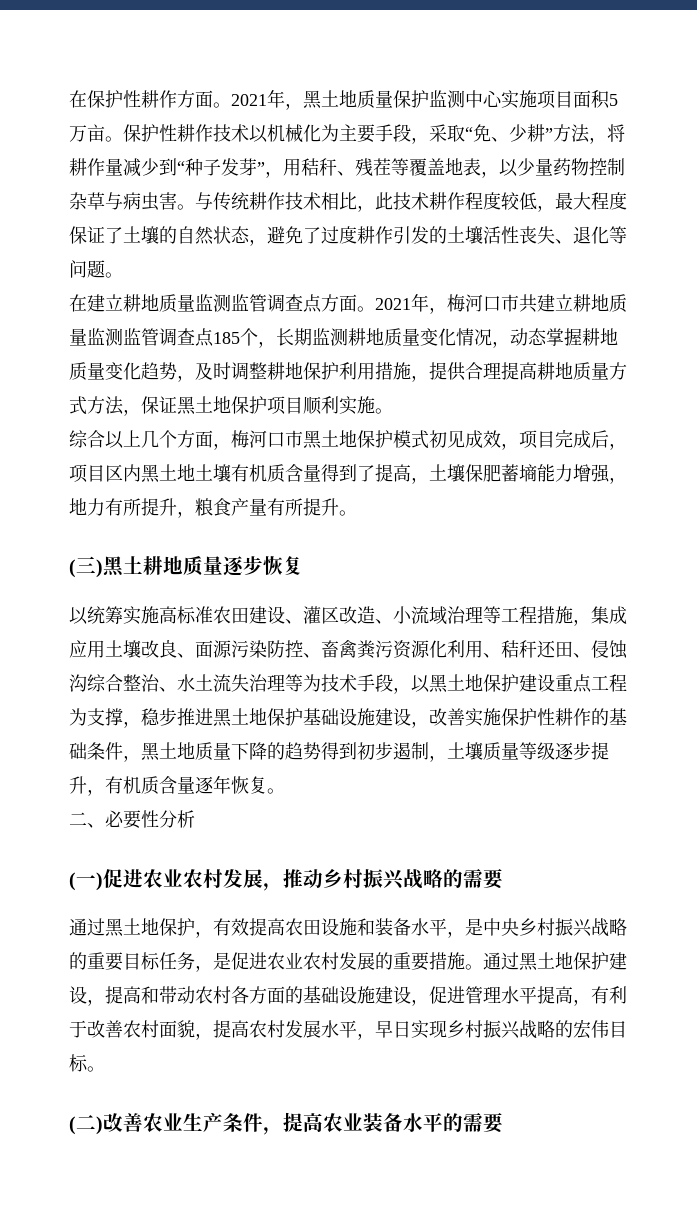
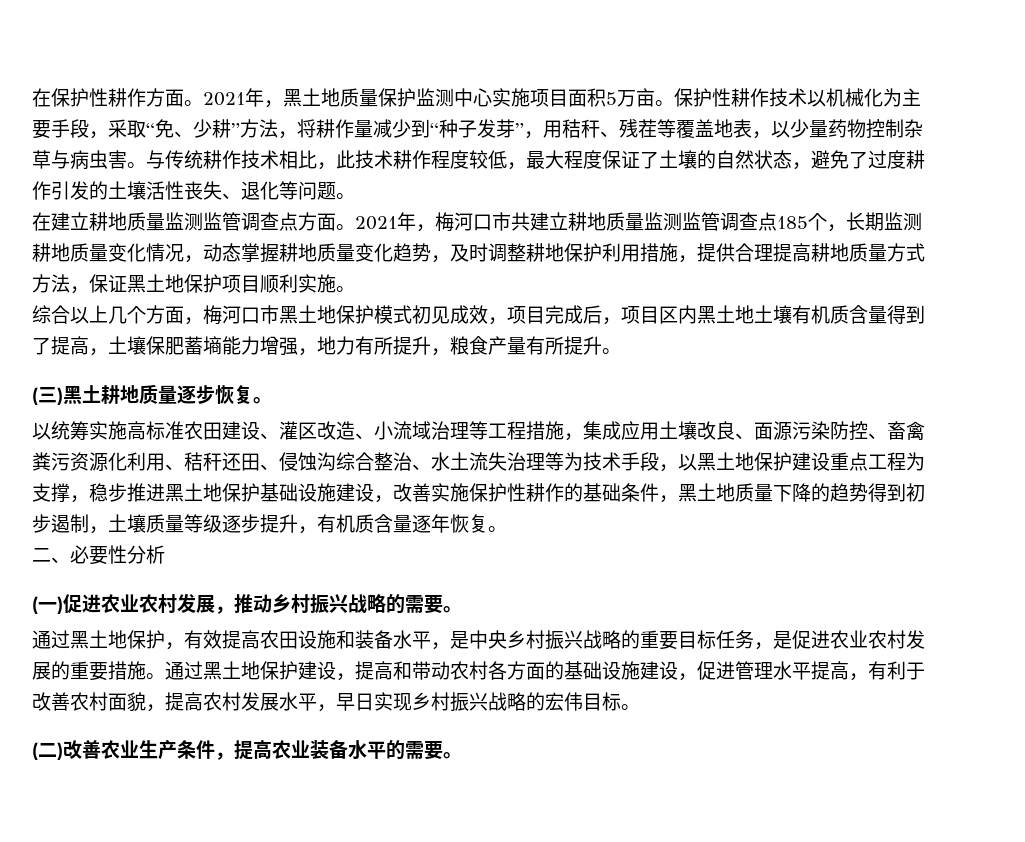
- (三)黑土耕地质量逐步恢复
+ (三)黑土耕地质量逐步恢复。
- (一)促进农业农村发展，推动乡村振兴战略的需要
+ (一)促进农业农村发展，推动乡村振兴战略的需要。
- (二)改善农业生产条件，提高农业装备水平的需要
+ (二)改善农业生产条件，提高农业装备水平的需要。

